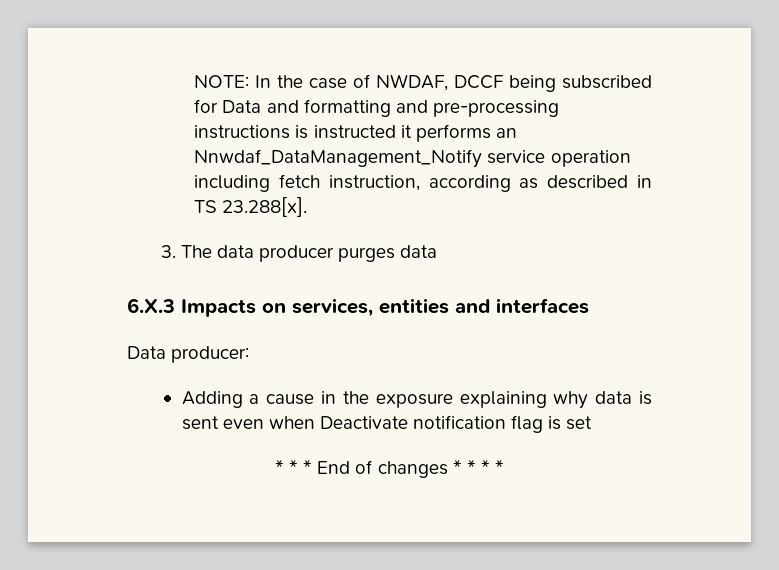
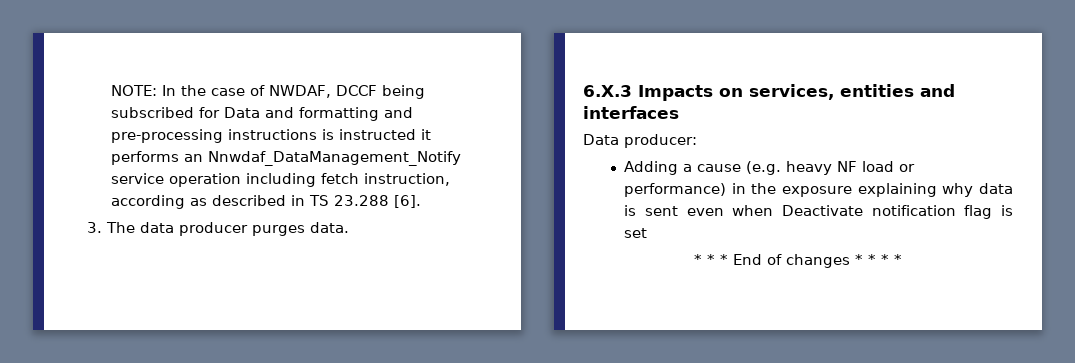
- NOTE: In the case of NWDAF, DCCF being subscribed for Data and formatting and pre-processing instructions is instructed it performs an Nnwdaf_DataManagement_Notify service operation including fetch instruction, according as described in TS 23.288[x].
+ NOTE: In the case of NWDAF, DCCF being subscribed for Data and formatting and pre-processing instructions is instructed it performs an Nnwdaf_DataManagement_Notify service operation including fetch instruction, according as described in TS 23.288 [6].
- 3. The data producer purges data
+ 3. The data producer purges data.
- Adding a cause in the exposure explaining why data is sent even when Deactivate notification flag is set
+ Adding a cause (e.g. heavy NF load or performance) in the exposure explaining why data is sent even when Deactivate notification flag is set

